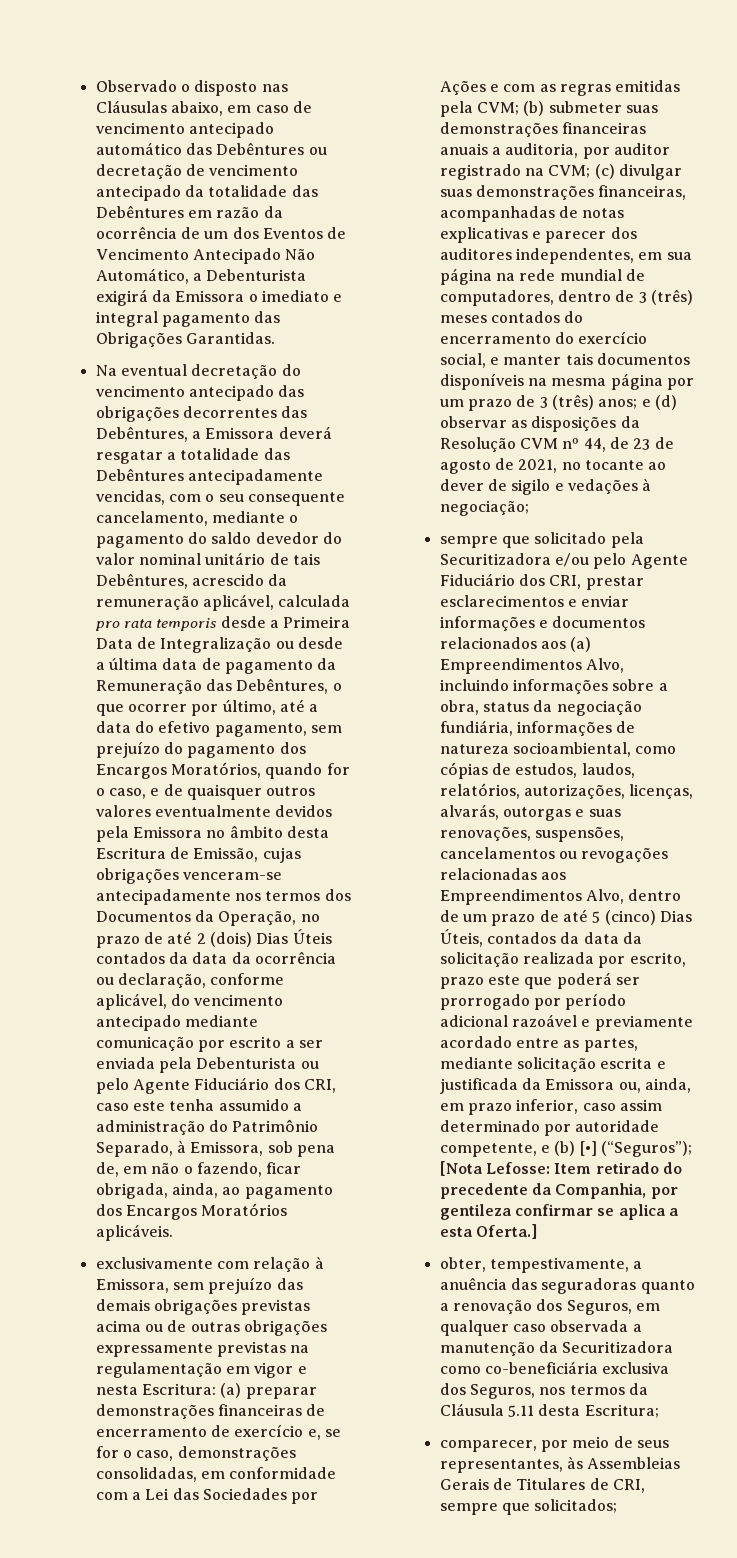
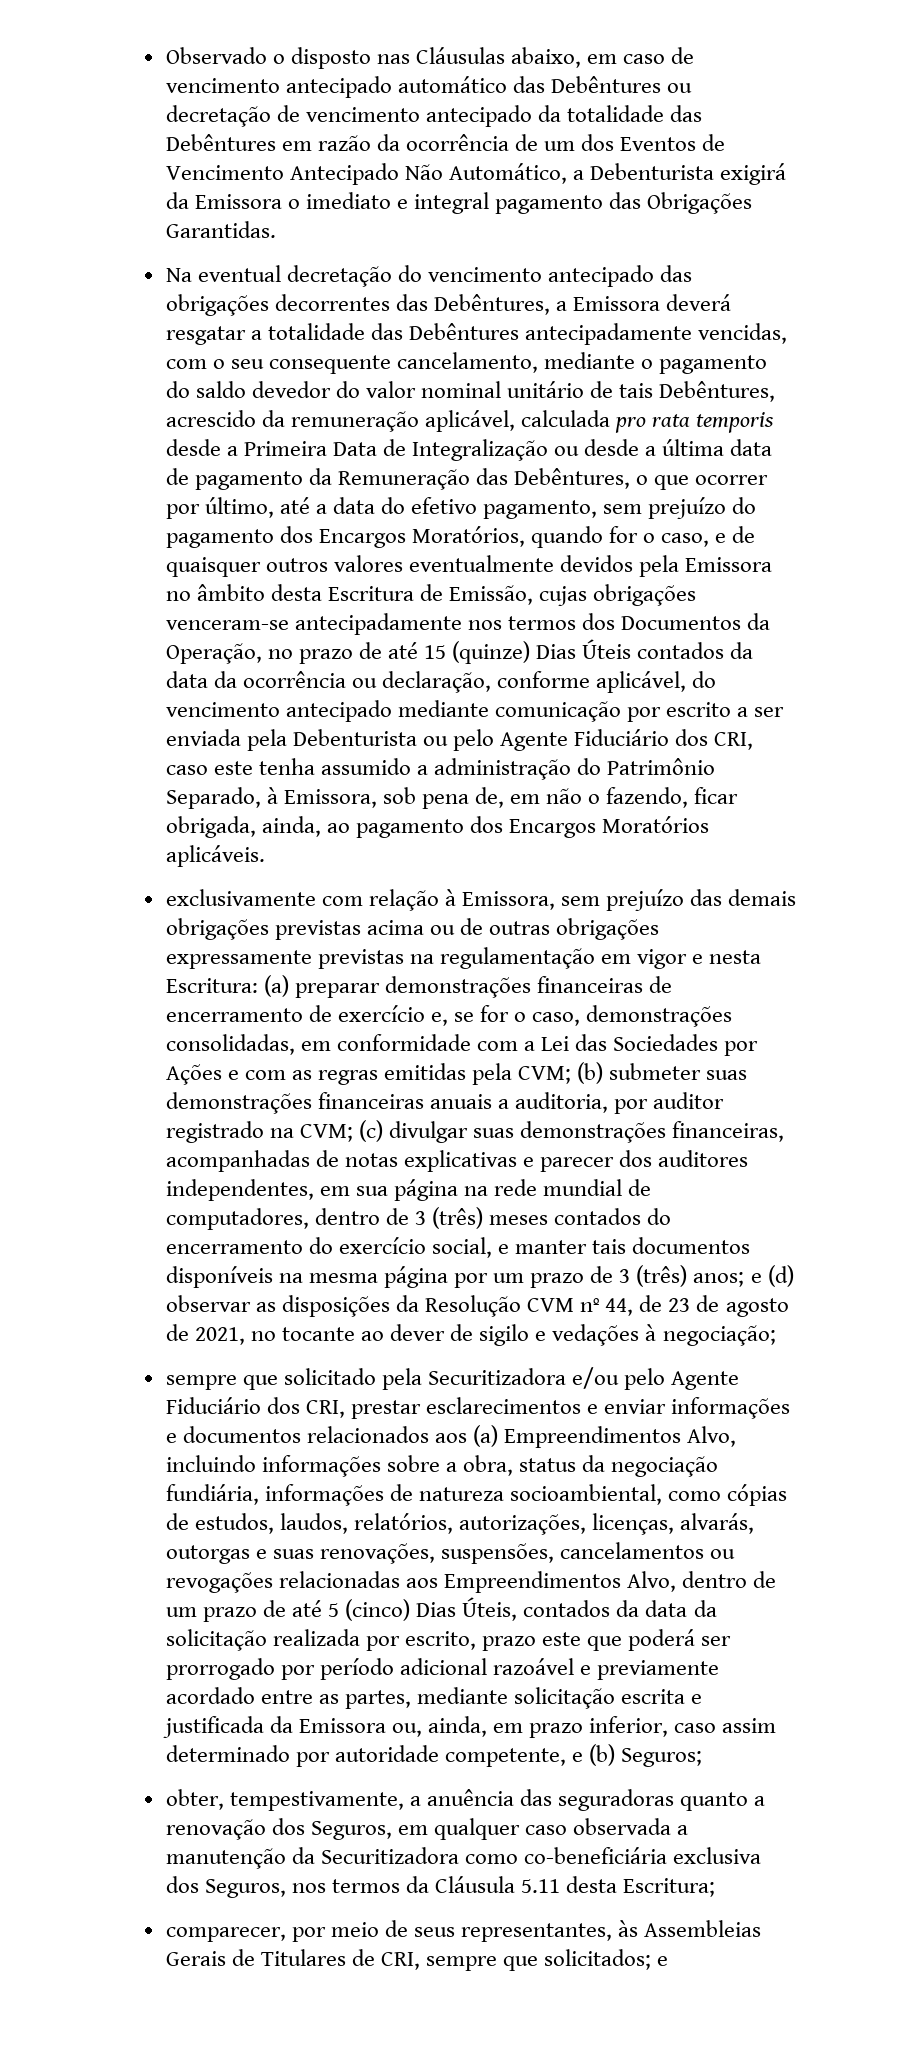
- Na eventual decretação do vencimento antecipado das obrigações decorrentes das Debêntures, a Emissora deverá resgatar a totalidade das Debêntures antecipadamente vencidas, com o seu consequente cancelamento, mediante o pagamento do saldo devedor do valor nominal unitário de tais Debêntures, acrescido da remuneração aplicável, calculada pro rata temporis desde a Primeira Data de Integralização ou desde a última data de pagamento da Remuneração das Debêntures, o que ocorrer por último, até a data do efetivo pagamento, sem prejuízo do pagamento dos Encargos Moratórios, quando for o caso, e de quaisquer outros valores eventualmente devidos pela Emissora no âmbito desta Escritura de Emissão, cujas obrigações venceram-se antecipadamente nos termos dos Documentos da Operação, no prazo de até 2 (dois) Dias Úteis contados da data da ocorrência ou declaração, conforme aplicável, do vencimento antecipado mediante comunicação por escrito a ser enviada pela Debenturista ou pelo Agente Fiduciário dos CRI, caso este tenha assumido a administração do Patrimônio Separado, à Emissora, sob pena de, em não o fazendo, ficar obrigada, ainda, ao pagamento dos Encargos Moratórios aplicáveis.
+ Na eventual decretação do vencimento antecipado das obrigações decorrentes das Debêntures, a Emissora deverá resgatar a totalidade das Debêntures antecipadamente vencidas, com o seu consequente cancelamento, mediante o pagamento do saldo devedor do valor nominal unitário de tais Debêntures, acrescido da remuneração aplicável, calculada pro rata temporis desde a Primeira Data de Integralização ou desde a última data de pagamento da Remuneração das Debêntures, o que ocorrer por último, até a data do efetivo pagamento, sem prejuízo do pagamento dos Encargos Moratórios, quando for o caso, e de quaisquer outros valores eventualmente devidos pela Emissora no âmbito desta Escritura de Emissão, cujas obrigações venceram-se antecipadamente nos termos dos Documentos da Operação, no prazo de até 15 (quinze) Dias Úteis contados da data da ocorrência ou declaração, conforme aplicável, do vencimento antecipado mediante comunicação por escrito a ser enviada pela Debenturista ou pelo Agente Fiduciário dos CRI, caso este tenha assumido a administração do Patrimônio Separado, à Emissora, sob pena de, em não o fazendo, ficar obrigada, ainda, ao pagamento dos Encargos Moratórios aplicáveis.
- sempre que solicitado pela Securitizadora e/ou pelo Agente Fiduciário dos CRI, prestar esclarecimentos e enviar informações e documentos relacionados aos (a) Empreendimentos Alvo, incluindo informações sobre a obra, status da negociação fundiária, informações de natureza socioambiental, como cópias de estudos, laudos, relatórios, autorizações, licenças, alvarás, outorgas e suas renovações, suspensões, cancelamentos ou revogações relacionadas aos Empreendimentos Alvo, dentro de um prazo de até 5 (cinco) Dias Úteis, contados da data da solicitação realizada por escrito, prazo este que poderá ser prorrogado por período adicional razoável e previamente acordado entre as partes, mediante solicitação escrita e justificada da Emissora ou, ainda, em prazo inferior, caso assim determinado por autoridade competente, e (b) [•] (“Seguros”); [Nota Lefosse: Item retirado do precedente da Companhia, por gentileza confirmar se aplica a esta Oferta.]
+ sempre que solicitado pela Securitizadora e/ou pelo Agente Fiduciário dos CRI, prestar esclarecimentos e enviar informações e documentos relacionados aos (a) Empreendimentos Alvo, incluindo informações sobre a obra, status da negociação fundiária, informações de natureza socioambiental, como cópias de estudos, laudos, relatórios, autorizações, licenças, alvarás, outorgas e suas renovações, suspensões, cancelamentos ou revogações relacionadas aos Empreendimentos Alvo, dentro de um prazo de até 5 (cinco) Dias Úteis, contados da data da solicitação realizada por escrito, prazo este que poderá ser prorrogado por período adicional razoável e previamente acordado entre as partes, mediante solicitação escrita e justificada da Emissora ou, ainda, em prazo inferior, caso assim determinado por autoridade competente, e (b) Seguros;
- comparecer, por meio de seus representantes, às Assembleias Gerais de Titulares de CRI, sempre que solicitados;
+ comparecer, por meio de seus representantes, às Assembleias Gerais de Titulares de CRI, sempre que solicitados; e

